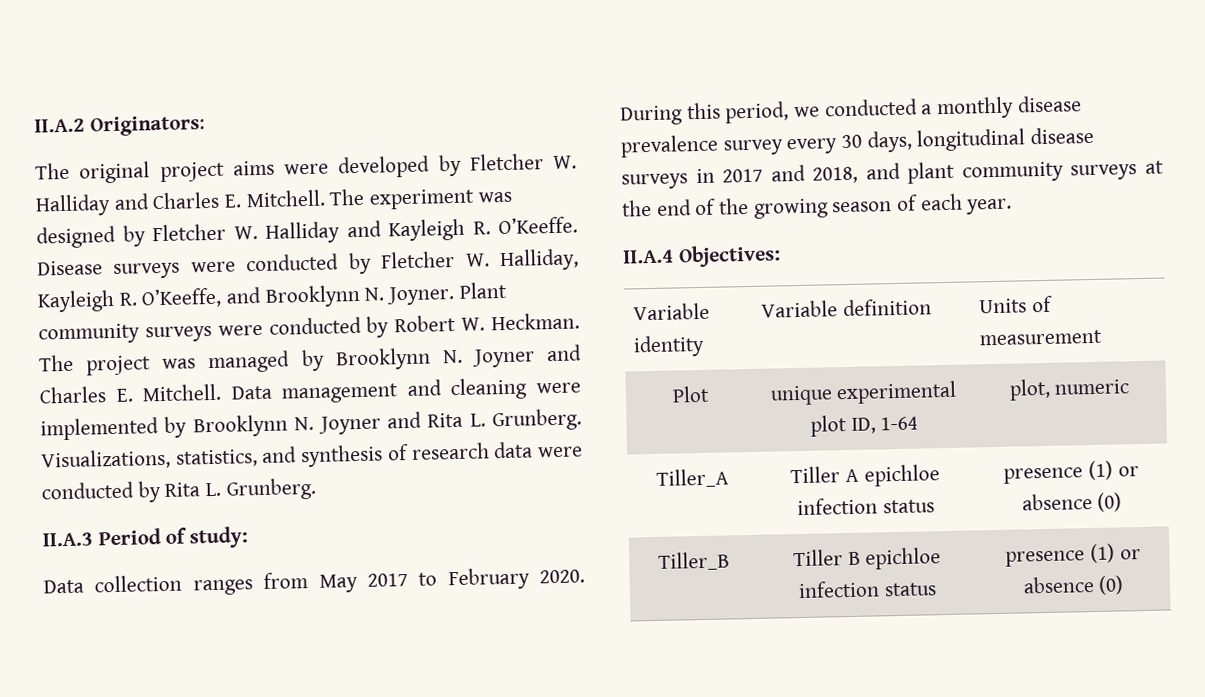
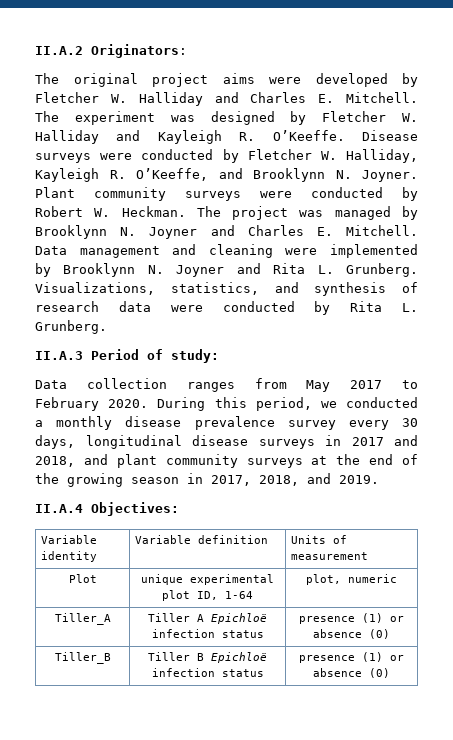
- During this period, we conducted a monthly disease prevalence survey every 30 days, longitudinal disease surveys in 2017 and 2018, and plant community surveys at the end of the growing season of each year.
+ During this period, we conducted a monthly disease prevalence survey every 30 days, longitudinal disease surveys in 2017 and 2018, and plant community surveys at the end of the growing season in 2017, 2018, and 2019.
- Tiller_A | Tiller A epichloe infection status | presence (1) or absence (0)
+ Tiller_A | Tiller A Epichloë infection status | presence (1) or absence (0)
- Tiller_B | Tiller B epichloe infection status | presence (1) or absence (0)
+ Tiller_B | Tiller B Epichloë infection status | presence (1) or absence (0)

